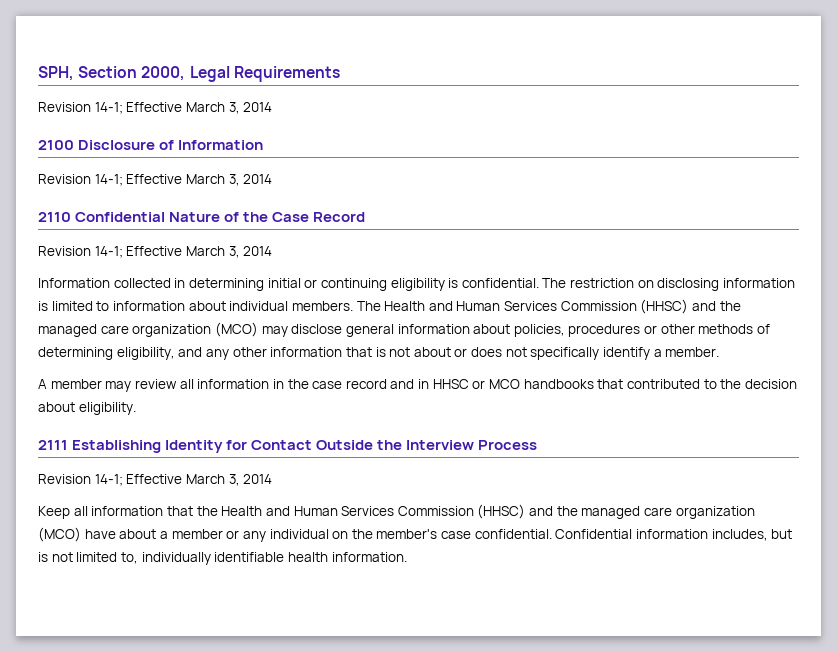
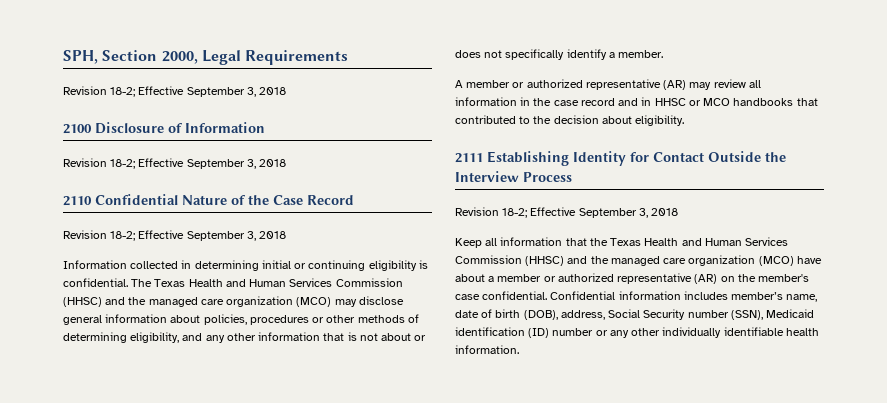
  SPH, Section 2000, Legal Requirements
- Revision 14-1; Effective March 3, 2014
+ Revision 18-2; Effective September 3, 2018
  2100 Disclosure of Information
- Revision 14-1; Effective March 3, 2014
+ Revision 18-2; Effective September 3, 2018
  2110 Confidential Nature of the Case Record
- Revision 14-1; Effective March 3, 2014
+ Revision 18-2; Effective September 3, 2018
- The restriction on disclosing information is limited to information about individual members. The Health and Human Services Commission (HHSC) and the managed care organization (MCO) may disclose general information about policies, procedures or other methods of determining eligibility, and any other information that is not about or does not specifically identify a member.
+ The Texas Health and Human Services Commission (HHSC) and the managed care organization (MCO) may disclose general information about policies, procedures or other methods of determining eligibility, and any other information that is not about or does not specifically identify a member.
- A member may review all information in the case record and in HHSC or MCO handbooks that contributed to the decision about eligibility.
+ A member or authorized representative (AR) may review all information in the case record and in HHSC or MCO handbooks that contributed to the decision about eligibility.
  2111 Establishing Identity for Contact Outside the Interview Process
- Revision 14-1; Effective March 3, 2014
+ Revision 18-2; Effective September 3, 2018
- Keep all information that the Health and Human Services Commission (HHSC) and the managed care organization (MCO) have about a member or any individual on the member's case confidential.
+ Keep all information that the Texas Health and Human Services Commission (HHSC) and the managed care organization (MCO) have about a member or authorized representative (AR) on the member's case confidential.
- Confidential information includes, but is not limited to, individually identifiable health information.
+ Confidential information includes member’s name, date of birth (DOB), address, Social Security number (SSN), Medicaid identification (ID) number or any other individually identifiable health information.

